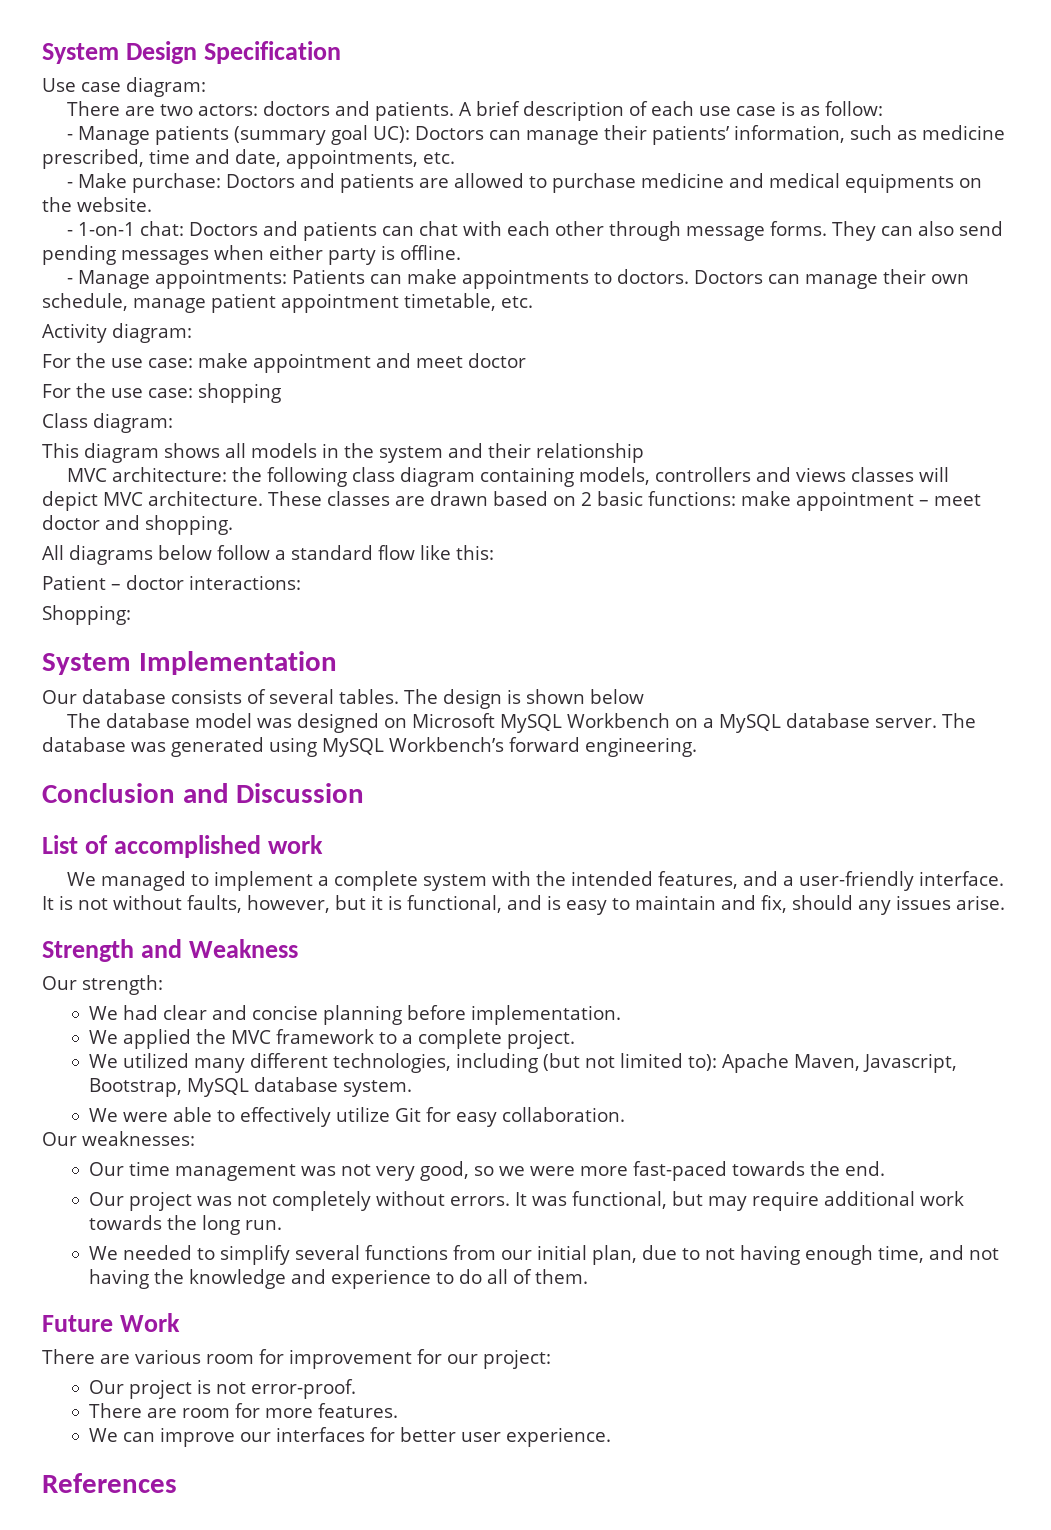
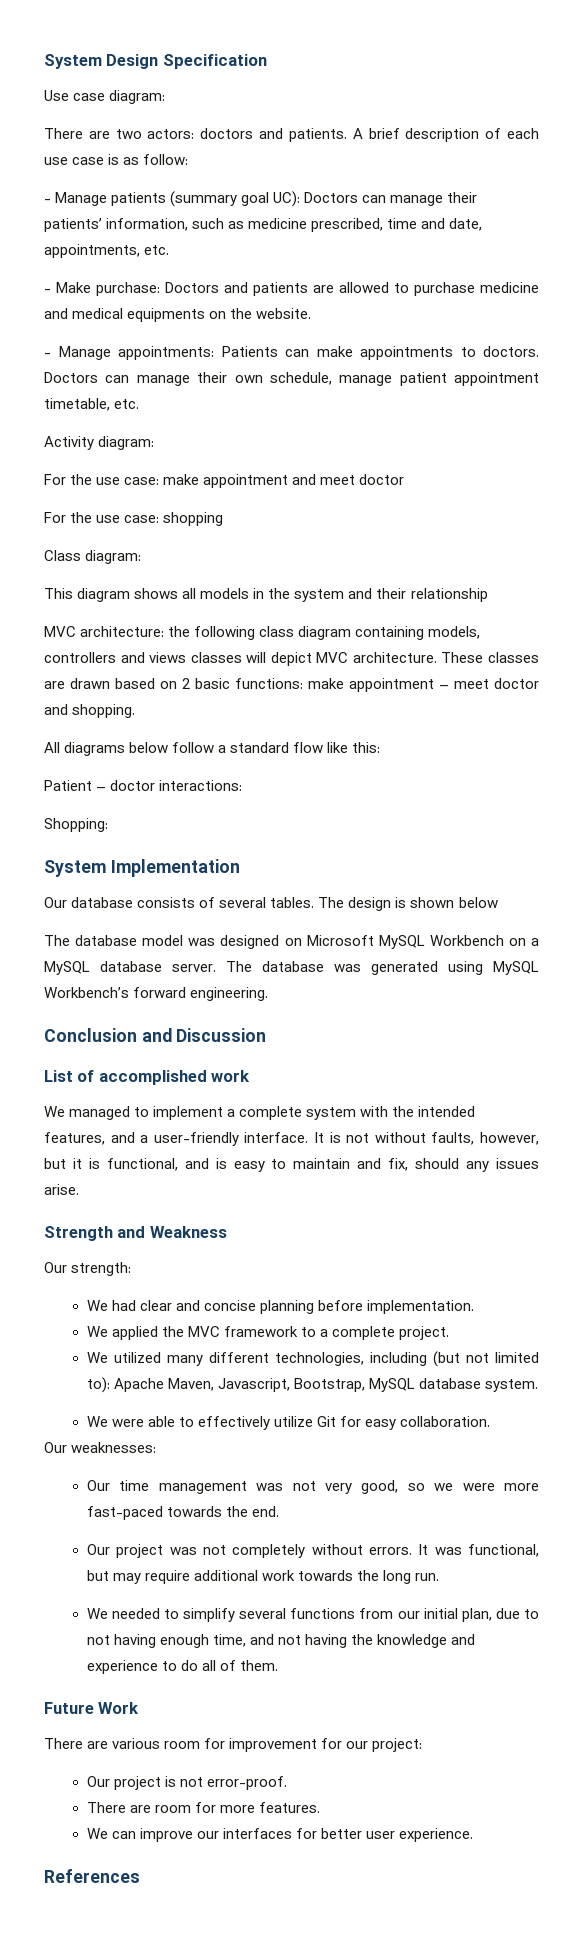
- - 1-on-1 chat: Doctors and patients can chat with each other through message forms. They can also send pending messages when either party is offline.

